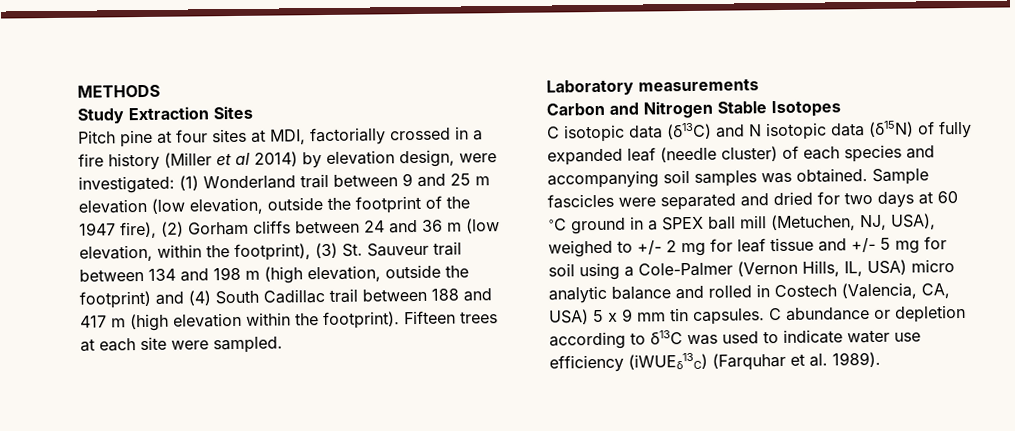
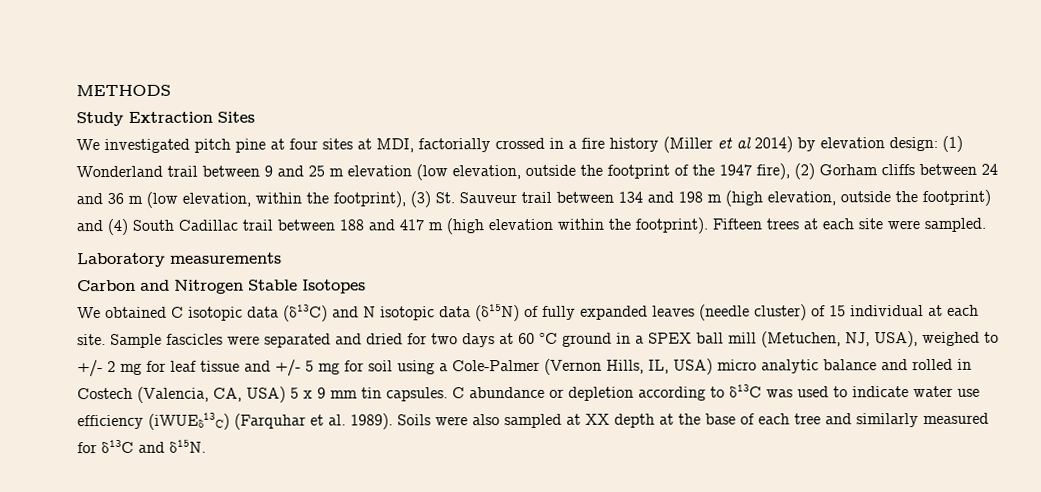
- Pitch pine at four sites at MDI, factorially crossed in a fire history (Miller et al 2014) by elevation design, were investigated:
+ We investigated pitch pine at four sites at MDI, factorially crossed in a fire history (Miller et al 2014) by elevation design:
- C isotopic data (δ13C) and N isotopic data (δ15N) of fully expanded leaf (needle cluster) of each species and accompanying soil samples was obtained.
+ We obtained C isotopic data (δ13C) and N isotopic data (δ15N) of fully expanded leaves (needle cluster) of 15 individual at each site.
+ Soils were also sampled at XX depth at the base of each tree and similarly measured for δ13C and δ15N.

